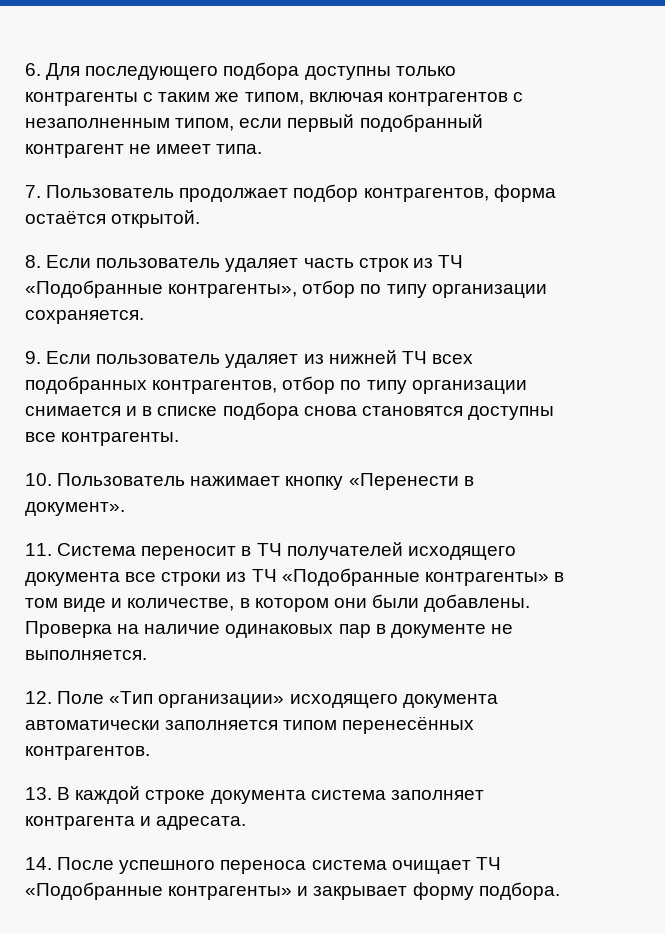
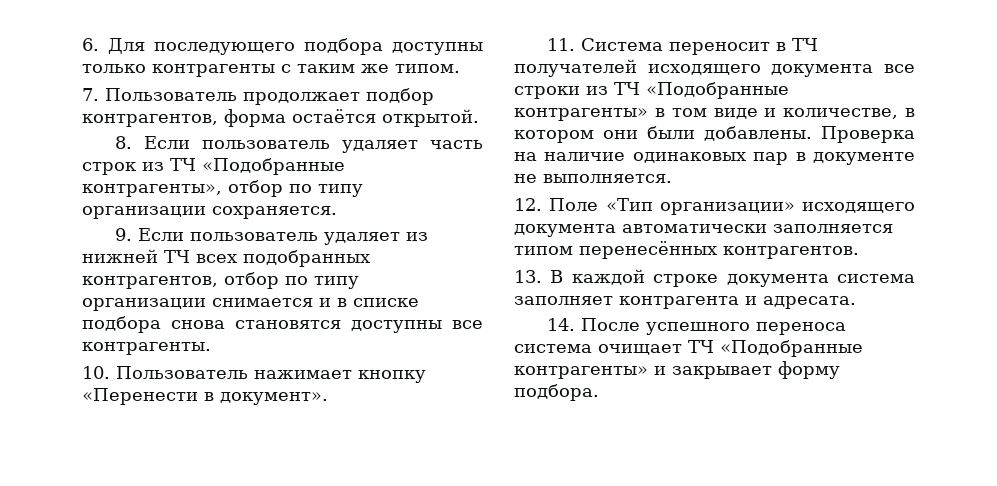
- 6. Для последующего подбора доступны только контрагенты с таким же типом, включая контрагентов с незаполненным типом, если первый подобранный контрагент не имеет типа.
+ 6. Для последующего подбора доступны только контрагенты с таким же типом.

